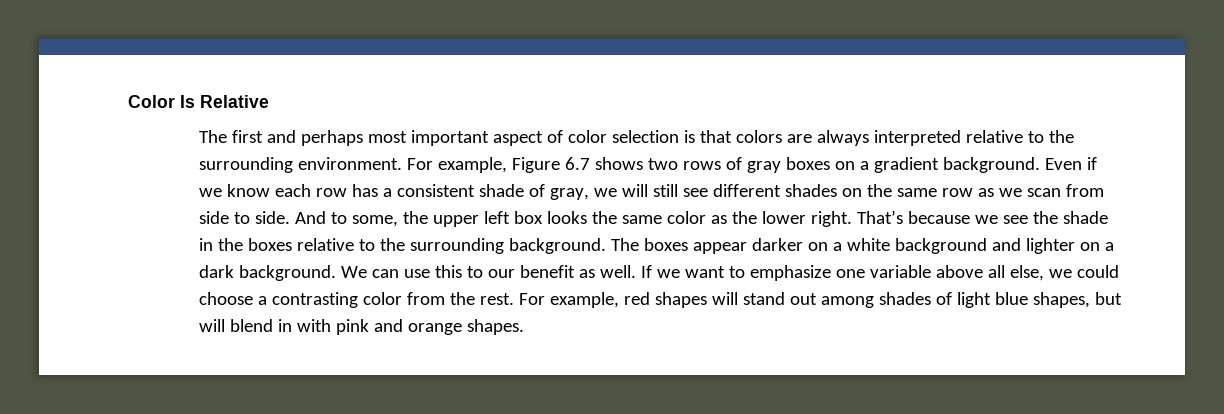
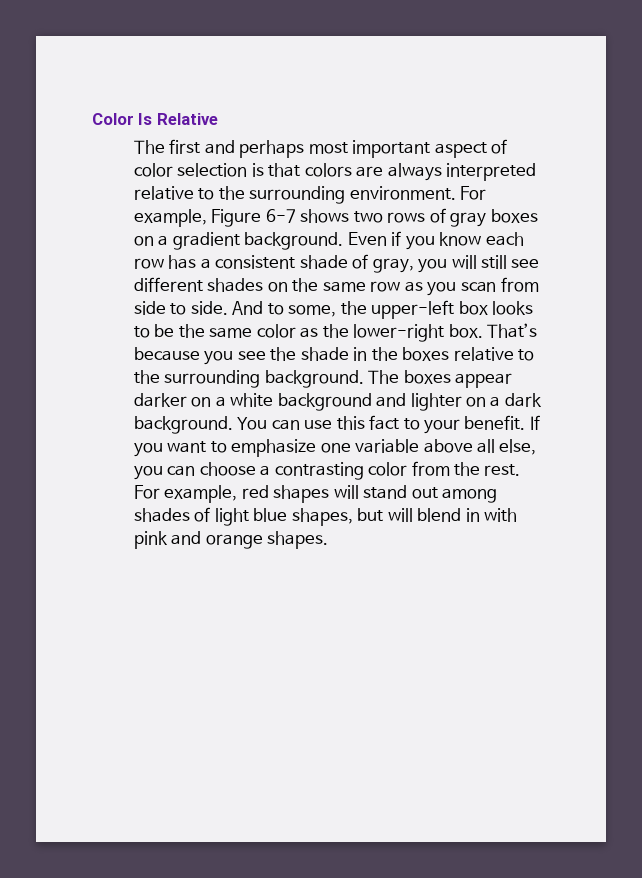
- For example, Figure 6.7 shows two rows of gray boxes on a gradient background.
+ For example, Figure 6-7 shows two rows of gray boxes on a gradient background.
- Even if we know each row has a consistent shade of gray, we will still see different shades on the same row as we scan from side to side.
+ Even if you know each row has a consistent shade of gray, you will still see different shades on the same row as you scan from side to side.
- And to some, the upper left box looks the same color as the lower right.
+ And to some, the upper-left box looks to be the same color as the lower-right box.
- That’s because we see the shade in the boxes relative to the surrounding background.
+ That’s because you see the shade in the boxes relative to the surrounding background.
- We can use this to our benefit as well. If we want to emphasize one variable above all else, we could choose a contrasting color from the rest.
+ You can use this fact to your benefit. If you want to emphasize one variable above all else, you can choose a contrasting color from the rest.

